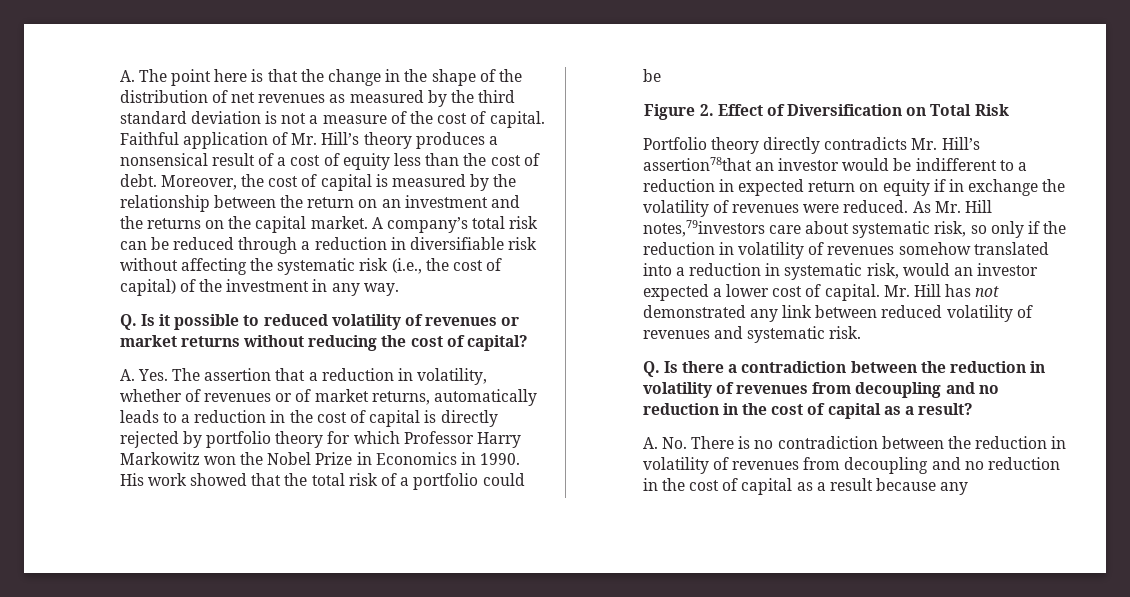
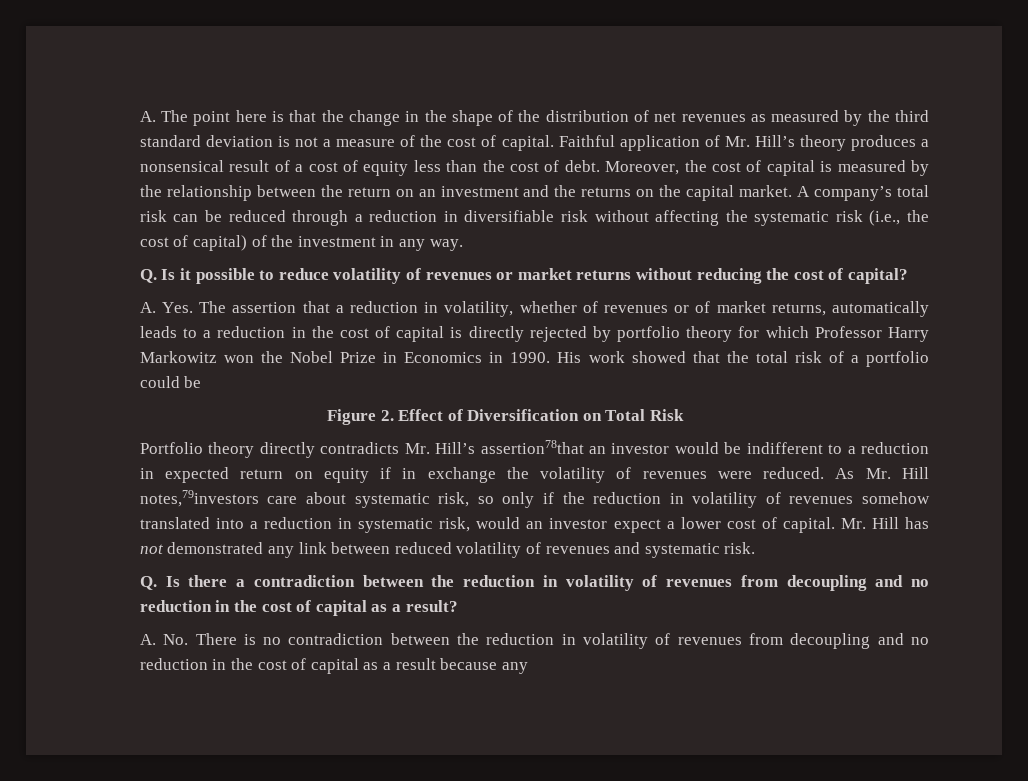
- Q. Is it possible to reduced volatility of revenues or market returns without reducing the cost of capital?
+ Q. Is it possible to reduce volatility of revenues or market returns without reducing the cost of capital?
- As Mr. Hill notes,79investors care about systematic risk, so only if the reduction in volatility of revenues somehow translated into a reduction in systematic risk, would an investor expected a lower cost of capital.
+ As Mr. Hill notes,79investors care about systematic risk, so only if the reduction in volatility of revenues somehow translated into a reduction in systematic risk, would an investor expect a lower cost of capital.

